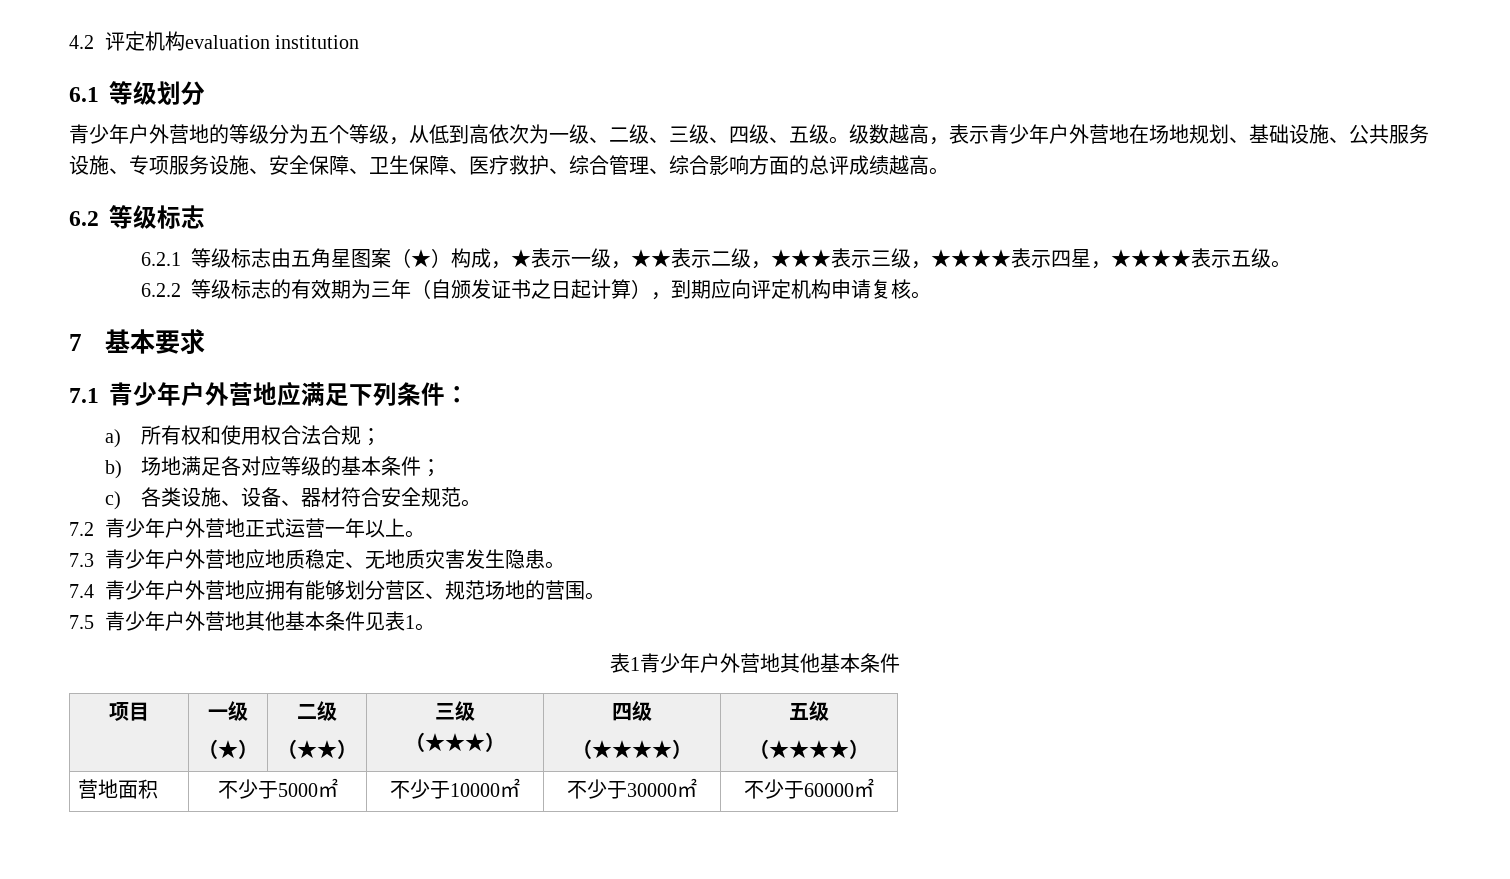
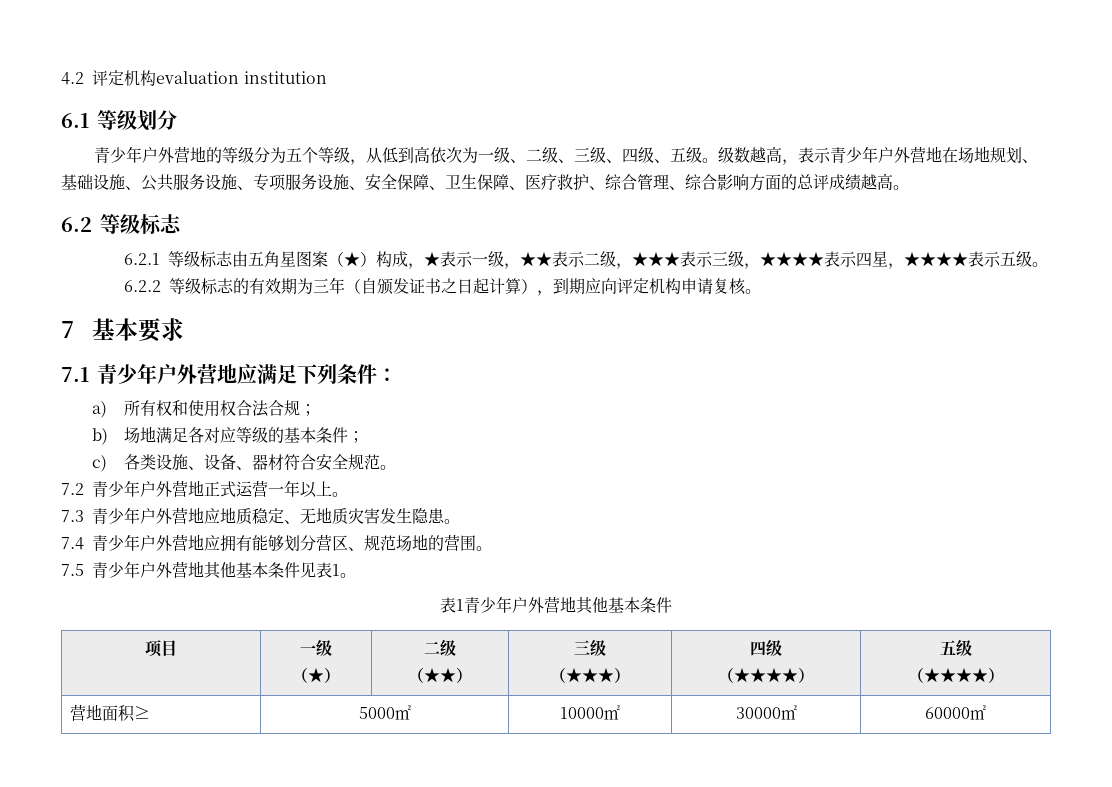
- 营地面积 | 不少于5000㎡ | 不少于10000㎡ | 不少于30000㎡ | 不少于60000㎡
+ 营地面积≥ | 5000㎡ | 10000㎡ | 30000㎡ | 60000㎡

